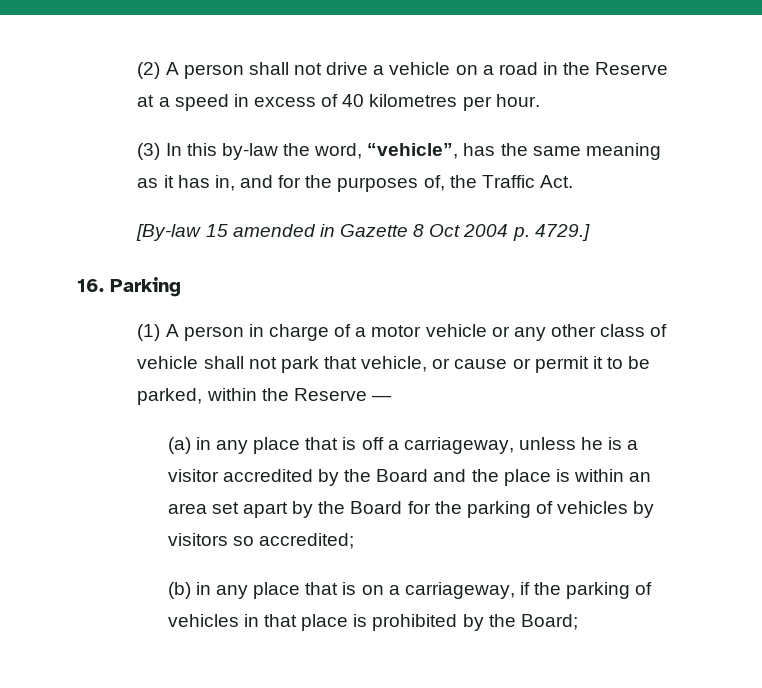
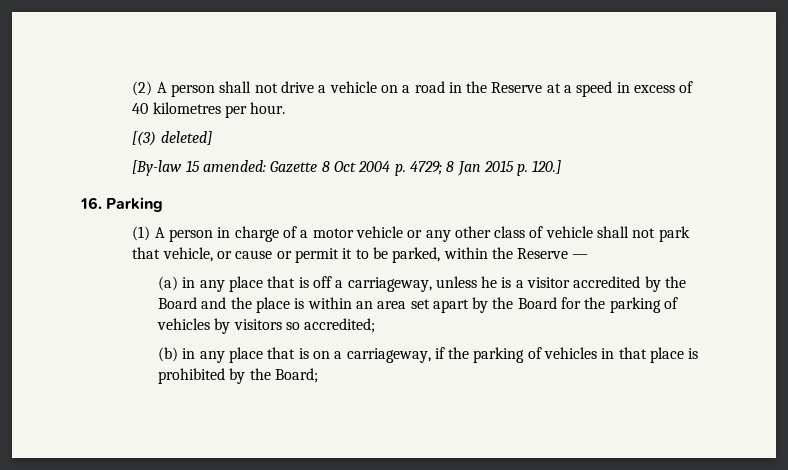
- (3) In this by-law the word, “vehicle”, has the same meaning as it has in, and for the purposes of, the Traffic Act.
+ [(3) deleted]
- [By-law 15 amended in Gazette 8 Oct 2004 p. 4729.]
+ [By-law 15 amended: Gazette 8 Oct 2004 p. 4729; 8 Jan 2015 p. 120.]

